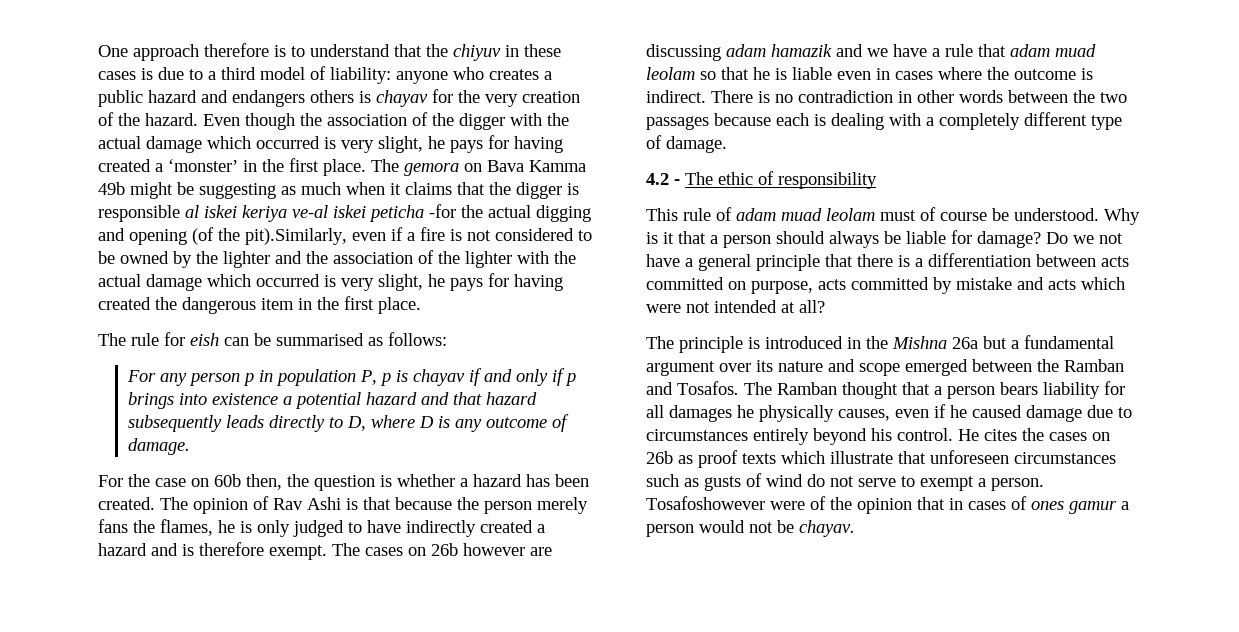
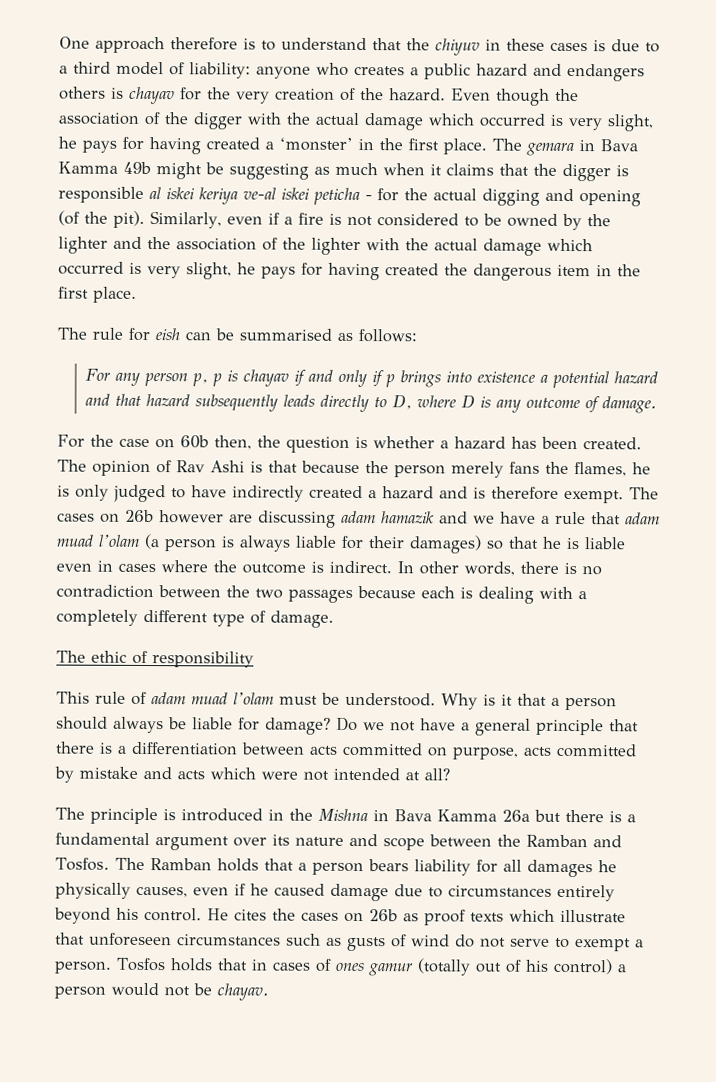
- The gemora on Bava Kamma 49b might be suggesting as much when it claims that the digger is responsible al iskei keriya ve-al iskei peticha -for the actual digging and opening (of the pit).Similarly, even if a fire is not considered to be owned by the lighter and the association of the lighter with the actual damage which occurred is very slight, he pays for having created the dangerous item in the first place.
+ The gemara in Bava Kamma 49b might be suggesting as much when it claims that the digger is responsible al iskei keriya ve-al iskei peticha - for the actual digging and opening (of the pit). Similarly, even if a fire is not considered to be owned by the lighter and the association of the lighter with the actual damage which occurred is very slight, he pays for having created the dangerous item in the first place.
- For any person p in population P, p is chayav if and only if p brings into existence a potential hazard and that hazard subsequently leads directly to D, where D is any outcome of damage.
+ For any person p, p is chayav if and only if p brings into existence a potential hazard and that hazard subsequently leads directly to D, where D is any outcome of damage.
- The cases on 26b however are discussing adam hamazik and we have a rule that adam muad leolam so that he is liable even in cases where the outcome is indirect.
+ The cases on 26b however are discussing adam hamazik and we have a rule that adam muad l’olam (a person is always liable for their damages) so that he is liable even in cases where the outcome is indirect.
- There is no contradiction in other words between the two passages because each is dealing with a completely different type of damage.
+ In other words, there is no contradiction between the two passages because each is dealing with a completely different type of damage.
- 4.2 - The ethic of responsibility
+ The ethic of responsibility
- This rule of adam muad leolam must of course be understood.
+ This rule of adam muad l’olam must be understood.
- The principle is introduced in the Mishna 26a but a fundamental argument over its nature and scope emerged between the Ramban and Tosafos.
+ The principle is introduced in the Mishna in Bava Kamma 26a but there is a fundamental argument over its nature and scope between the Ramban and Tosfos.
- The Ramban thought that a person bears liability for all damages he physically causes, even if he caused damage due to circumstances entirely beyond his control.
+ The Ramban holds that a person bears liability for all damages he physically causes, even if he caused damage due to circumstances entirely beyond his control.
- Tosafoshowever were of the opinion that in cases of ones gamur a person would not be chayav.
+ Tosfos holds that in cases of ones gamur (totally out of his control) a person would not be chayav.

